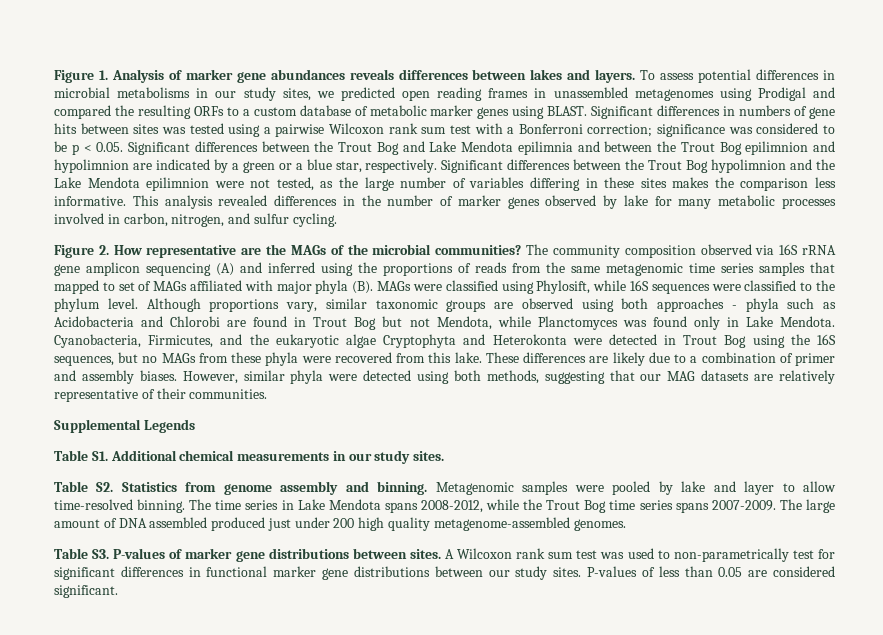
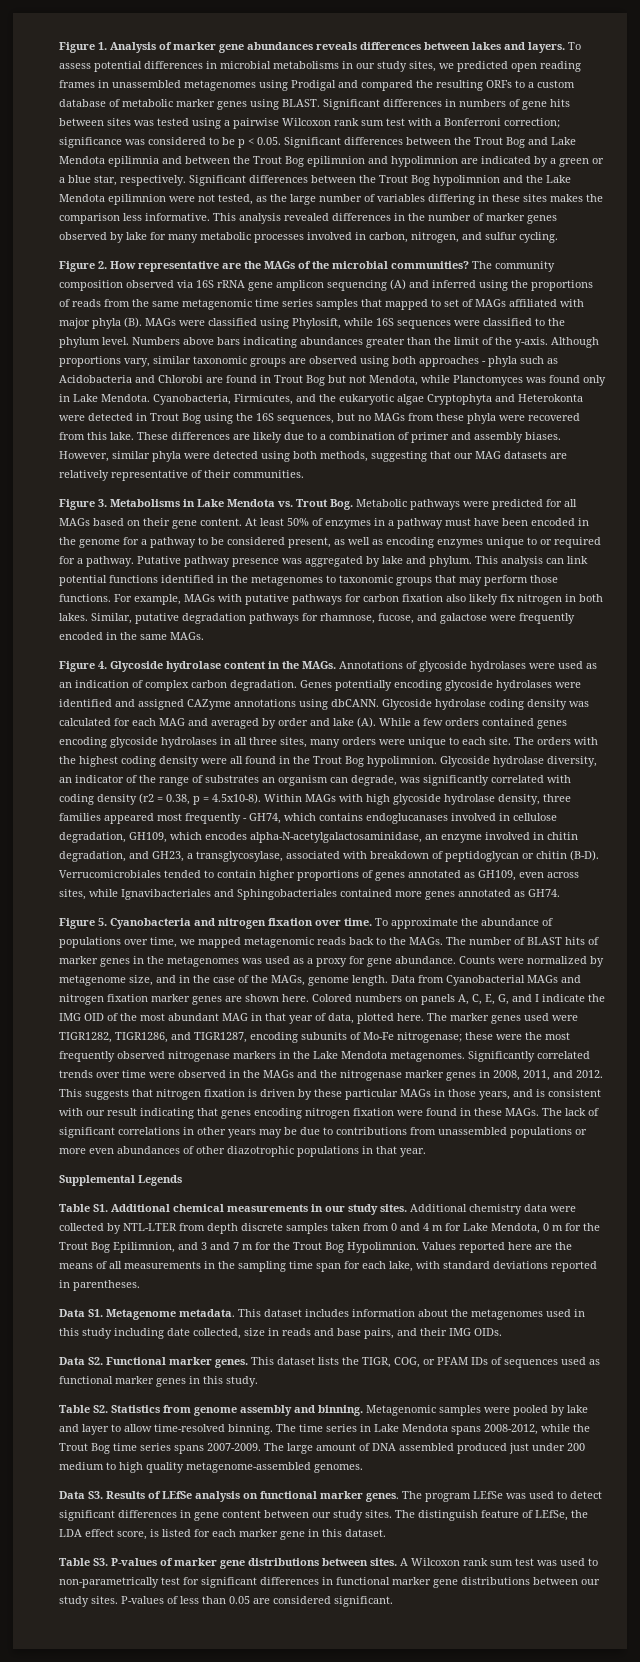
+ Numbers above bars indicating abundances greater than the limit of the y-axis.
+ Figure 3. Metabolisms in Lake Mendota vs. Trout Bog. Metabolic pathways were predicted for all MAGs based on their gene content. At least 50% of enzymes in a pathway must have been encoded in the genome for a pathway to be considered present, as well as encoding enzymes unique to or required for a pathway. Putative pathway presence was aggregated by lake and phylum. This analysis can link potential functions identified in the metagenomes to taxonomic groups that may perform those functions. For example, MAGs with putative pathways for carbon fixation also likely fix nitrogen in both lakes. Similar, putative degradation pathways for rhamnose, fucose, and galactose were frequently encoded in the same MAGs.
+ Figure 4. Glycoside hydrolase content in the MAGs. Annotations of glycoside hydrolases were used as an indication of complex carbon degradation. Genes potentially encoding glycoside hydrolases were identified and assigned CAZyme annotations using dbCANN. Glycoside hydrolase coding density was calculated for each MAG and averaged by order and lake (A). While a few orders contained genes encoding glycoside hydrolases in all three sites, many orders were unique to each site. The orders with the highest coding density were all found in the Trout Bog hypolimnion. Glycoside hydrolase diversity, an indicator of the range of substrates an organism can degrade, was significantly correlated with coding density (r2 = 0.38, p = 4.5x10-8). Within MAGs with high glycoside hydrolase density, three families appeared most frequently - GH74, which contains endoglucanases involved in cellulose degradation, GH109, which encodes alpha-N-acetylgalactosaminidase, an enzyme involved in chitin degradation, and GH23, a transglycosylase, associated with breakdown of peptidoglycan or chitin (B-D). Verrucomicrobiales tended to contain higher proportions of genes annotated as GH109, even across sites, while Ignavibacteriales and Sphingobacteriales contained more genes annotated as GH74.
+ Figure 5. Cyanobacteria and nitrogen fixation over time. To approximate the abundance of populations over time, we mapped metagenomic reads back to the MAGs. The number of BLAST hits of marker genes in the metagenomes was used as a proxy for gene abundance. Counts were normalized by metagenome size, and in the case of the MAGs, genome length. Data from Cyanobacterial MAGs and nitrogen fixation marker genes are shown here. Colored numbers on panels A, C, E, G, and I indicate the IMG OID of the most abundant MAG in that year of data, plotted here. The marker genes used were TIGR1282, TIGR1286, and TIGR1287, encoding subunits of Mo-Fe nitrogenase; these were the most frequently observed nitrogenase markers in the Lake Mendota metagenomes. Significantly correlated trends over time were observed in the MAGs and the nitrogenase marker genes in 2008, 2011, and 2012. This suggests that nitrogen fixation is driven by these particular MAGs in those years, and is consistent with our result indicating that genes encoding nitrogen fixation were found in these MAGs. The lack of significant correlations in other years may be due to contributions from unassembled populations or more even abundances of other diazotrophic populations in that year.
+ Additional chemistry data were collected by NTL-LTER from depth discrete samples taken from 0 and 4 m for Lake Mendota, 0 m for the Trout Bog Epilimnion, and 3 and 7 m for the Trout Bog Hypolimnion. Values reported here are the means of all measurements in the sampling time span for each lake, with standard deviations reported in parentheses.
+ Data S1. Metagenome metadata. This dataset includes information about the metagenomes used in this study including date collected, size in reads and base pairs, and their IMG OIDs.
+ Data S2. Functional marker genes. This dataset lists the TIGR, COG, or PFAM IDs of sequences used as functional marker genes in this study.
- The large amount of DNA assembled produced just under 200 high quality metagenome-assembled genomes.
+ The large amount of DNA assembled produced just under 200 medium to high quality metagenome-assembled genomes.
+ Data S3. Results of LEfSe analysis on functional marker genes. The program LEfSe was used to detect significant differences in gene content between our study sites. The distinguish feature of LEfSe, the LDA effect score, is listed for each marker gene in this dataset.

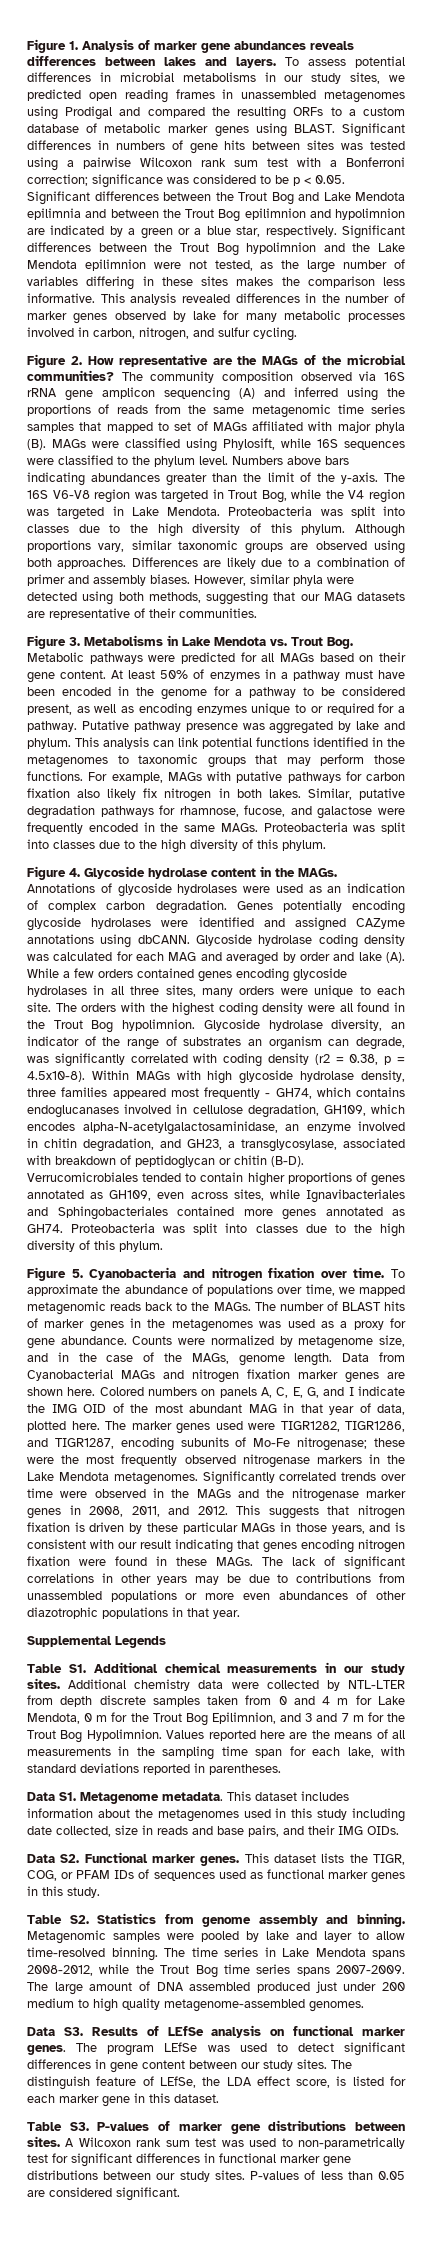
+ The 16S V6-V8 region was targeted in Trout Bog, while the V4 region was targeted in Lake Mendota. Proteobacteria was split into classes due to the high diversity of this phylum.
- Although proportions vary, similar taxonomic groups are observed using both approaches - phyla such as Acidobacteria and Chlorobi are found in Trout Bog but not Mendota, while Planctomyces was found only in Lake Mendota. Cyanobacteria, Firmicutes, and the eukaryotic algae Cryptophyta and Heterokonta were detected in Trout Bog using the 16S sequences, but no MAGs from these phyla were recovered from this lake. These differences are likely due to a combination of primer and assembly biases.
+ Although proportions vary, similar taxonomic groups are observed using both approaches. Differences are likely due to a combination of primer and assembly biases.
- However, similar phyla were detected using both methods, suggesting that our MAG datasets are relatively representative of their communities.
+ However, similar phyla were detected using both methods, suggesting that our MAG datasets are representative of their communities.
- Similar, putative degradation pathways for rhamnose, fucose, and galactose were frequently encoded in the same MAGs.
+ Similar, putative degradation pathways for rhamnose, fucose, and galactose were frequently encoded in the same MAGs. Proteobacteria was split into classes due to the high diversity of this phylum.
- Verrucomicrobiales tended to contain higher proportions of genes annotated as GH109, even across sites, while Ignavibacteriales and Sphingobacteriales contained more genes annotated as GH74.
+ Verrucomicrobiales tended to contain higher proportions of genes annotated as GH109, even across sites, while Ignavibacteriales and Sphingobacteriales contained more genes annotated as GH74. Proteobacteria was split into classes due to the high diversity of this phylum.

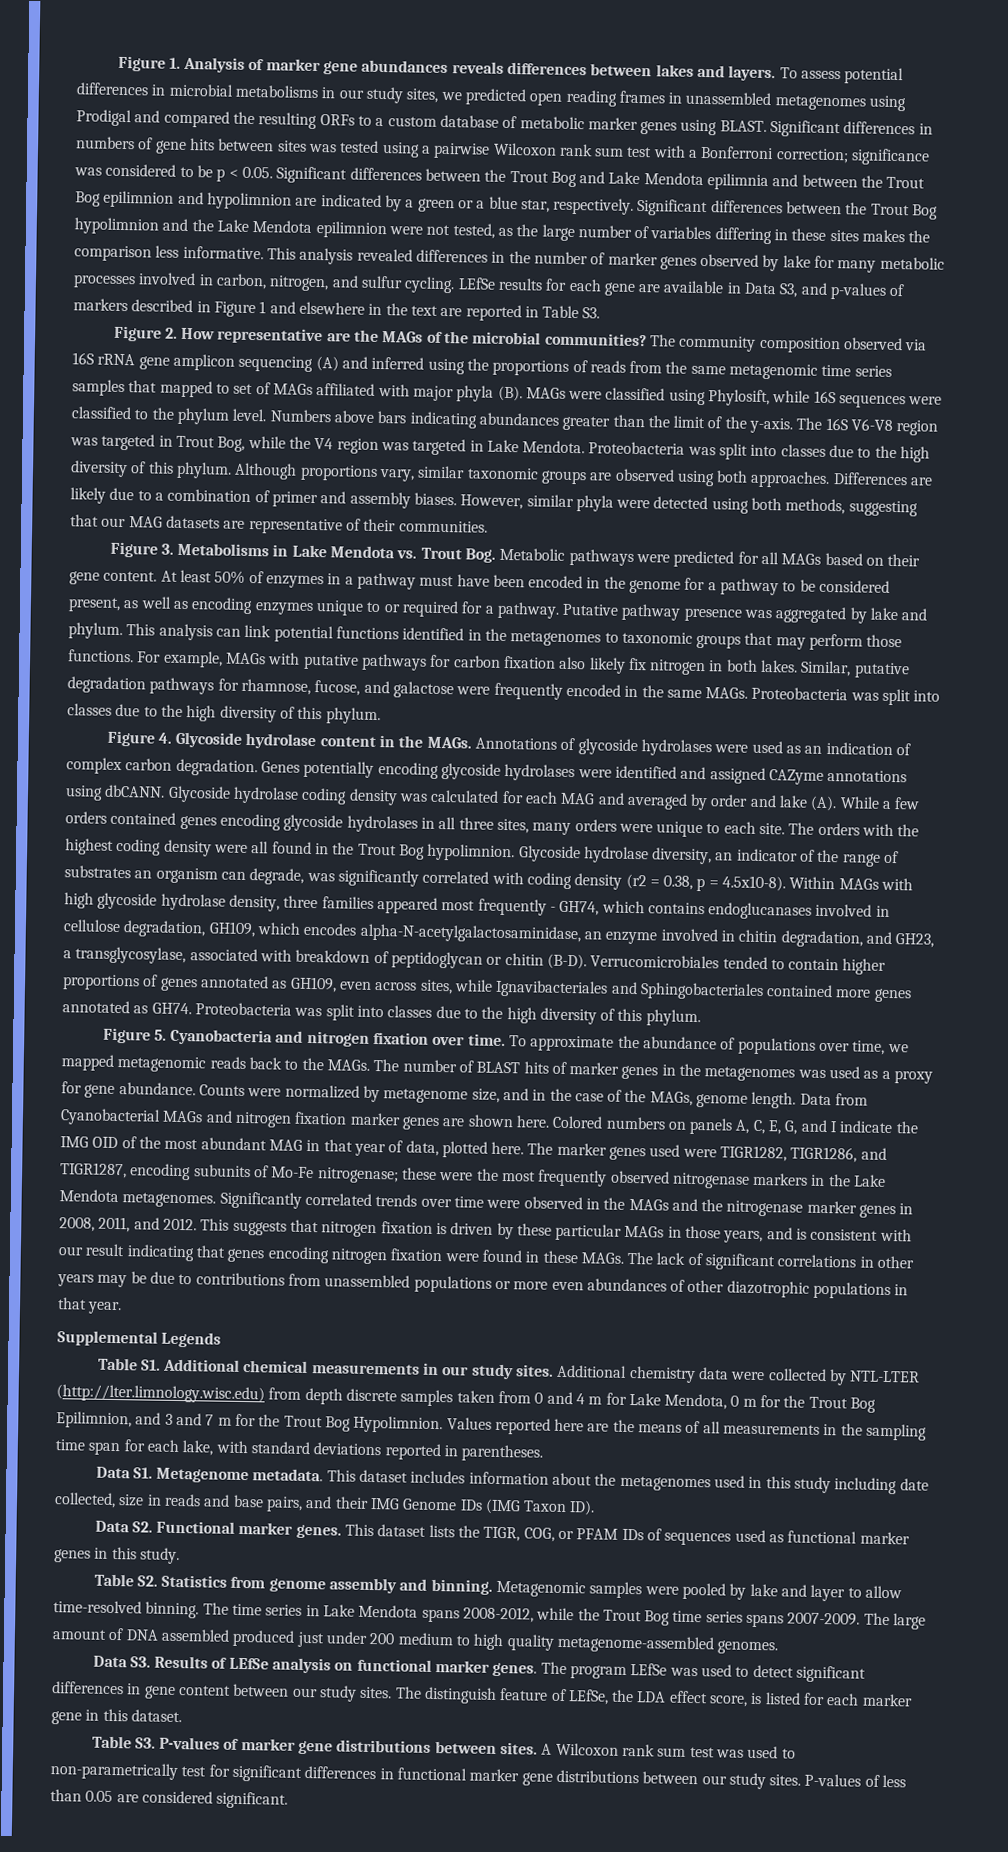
+ LEfSe results for each gene are available in Data S3, and p-values of markers described in Figure 1 and elsewhere in the text are reported in Table S3.
- Additional chemistry data were collected by NTL-LTER from depth discrete samples taken from 0 and 4 m for Lake Mendota, 0 m for the Trout Bog Epilimnion, and 3 and 7 m for the Trout Bog Hypolimnion.
+ Additional chemistry data were collected by NTL-LTER (http://lter.limnology.wisc.edu) from depth discrete samples taken from 0 and 4 m for Lake Mendota, 0 m for the Trout Bog Epilimnion, and 3 and 7 m for the Trout Bog Hypolimnion.
- This dataset includes information about the metagenomes used in this study including date collected, size in reads and base pairs, and their IMG OIDs.
+ This dataset includes information about the metagenomes used in this study including date collected, size in reads and base pairs, and their IMG Genome IDs (IMG Taxon ID).

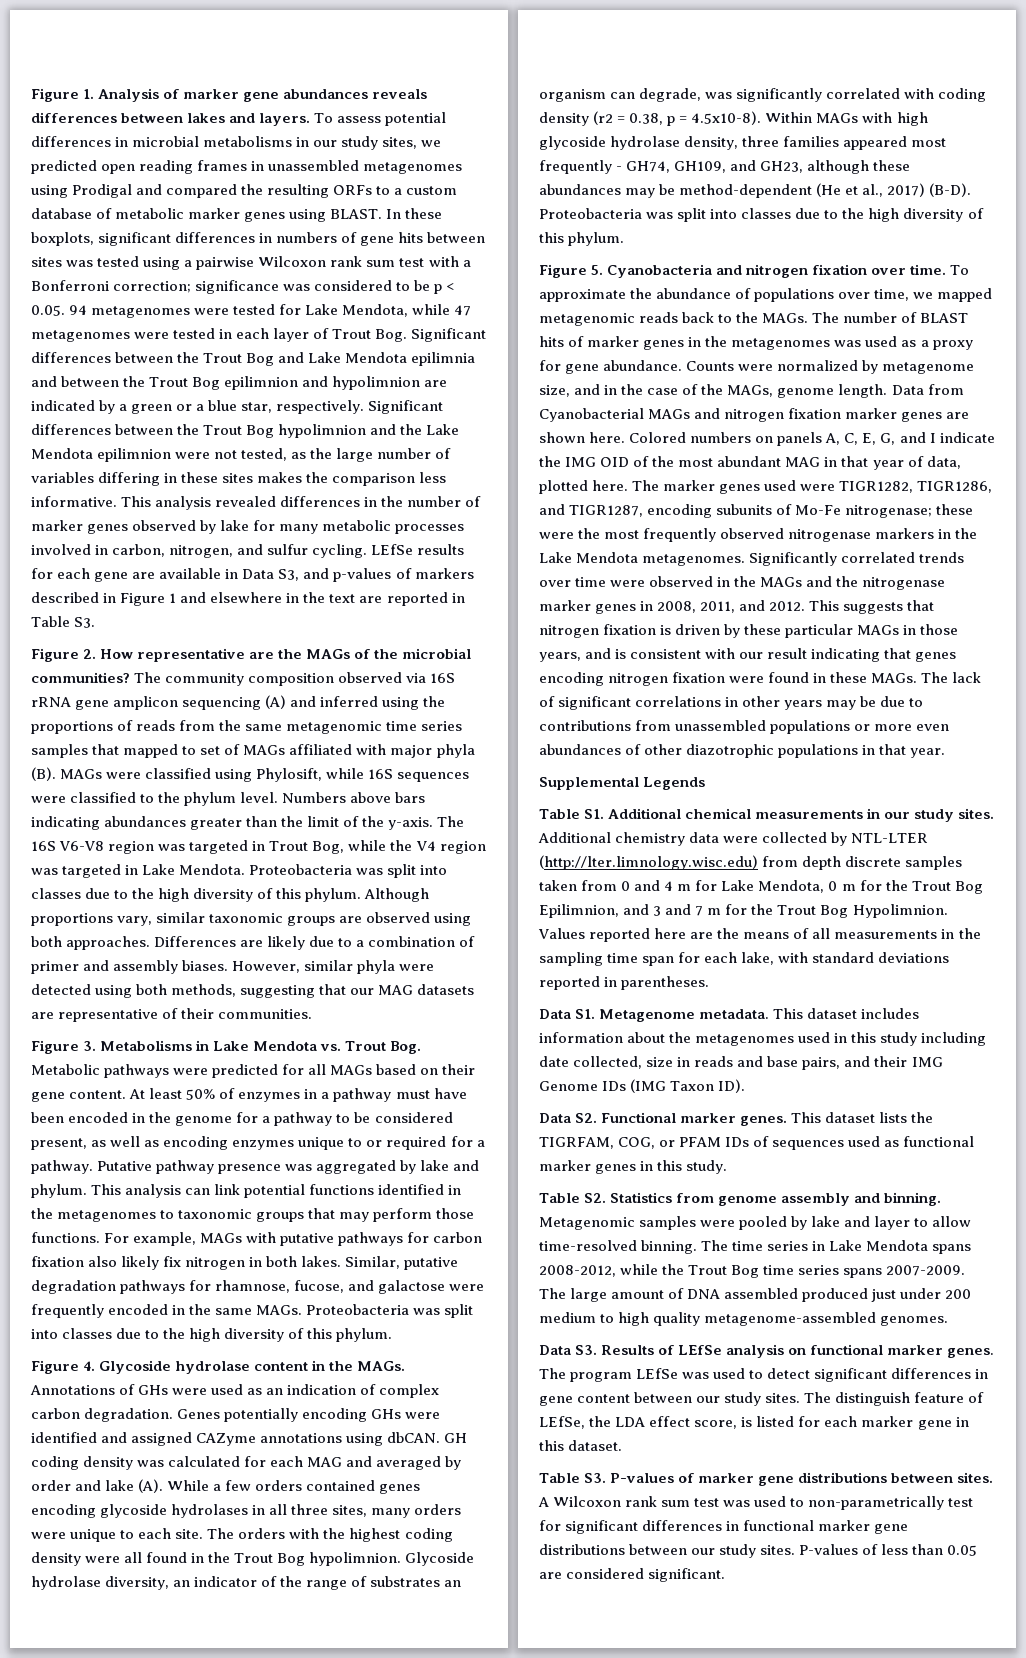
- Significant differences in numbers of gene hits between sites was tested using a pairwise Wilcoxon rank sum test with a Bonferroni correction; significance was considered to be p < 0.05. Significant differences between the Trout Bog and Lake Mendota epilimnia and between the Trout Bog epilimnion and hypolimnion are indicated by a green or a blue star, respectively.
+ In these boxplots, significant differences in numbers of gene hits between sites was tested using a pairwise Wilcoxon rank sum test with a Bonferroni correction; significance was considered to be p < 0.05. 94 metagenomes were tested for Lake Mendota, while 47 metagenomes were tested in each layer of Trout Bog. Significant differences between the Trout Bog and Lake Mendota epilimnia and between the Trout Bog epilimnion and hypolimnion are indicated by a green or a blue star, respectively.
- Annotations of glycoside hydrolases were used as an indication of complex carbon degradation.
+ Annotations of GHs were used as an indication of complex carbon degradation.
- Genes potentially encoding glycoside hydrolases were identified and assigned CAZyme annotations using dbCANN. Glycoside hydrolase coding density was calculated for each MAG and averaged by order and lake (A). While a few orders contained genes encoding glycoside hydrolases in all three sites, many orders were unique to each site.
+ Genes potentially encoding GHs were identified and assigned CAZyme annotations using dbCAN. GH coding density was calculated for each MAG and averaged by order and lake (A). While a few orders contained genes encoding glycoside hydrolases in all three sites, many orders were unique to each site.
- Glycoside hydrolase diversity, an indicator of the range of substrates an organism can degrade, was significantly correlated with coding density (r2 = 0.38, p = 4.5x10-8). Within MAGs with high glycoside hydrolase density, three families appeared most frequently - GH74, which contains endoglucanases involved in cellulose degradation, GH109, which encodes alpha-N-acetylgalactosaminidase, an enzyme involved in chitin degradation, and GH23, a transglycosylase, associated with breakdown of peptidoglycan or chitin (B-D). Verrucomicrobiales tended to contain higher proportions of genes annotated as GH109, even across sites, while Ignavibacteriales and Sphingobacteriales contained more genes annotated as GH74.
+ Glycoside hydrolase diversity, an indicator of the range of substrates an organism can degrade, was significantly correlated with coding density (r2 = 0.38, p = 4.5x10-8). Within MAGs with high glycoside hydrolase density, three families appeared most frequently - GH74, GH109, and GH23, although these abundances may be method-dependent (He et al., 2017) (B-D).
- This dataset lists the TIGR, COG, or PFAM IDs of sequences used as functional marker genes in this study.
+ This dataset lists the TIGRFAM, COG, or PFAM IDs of sequences used as functional marker genes in this study.

